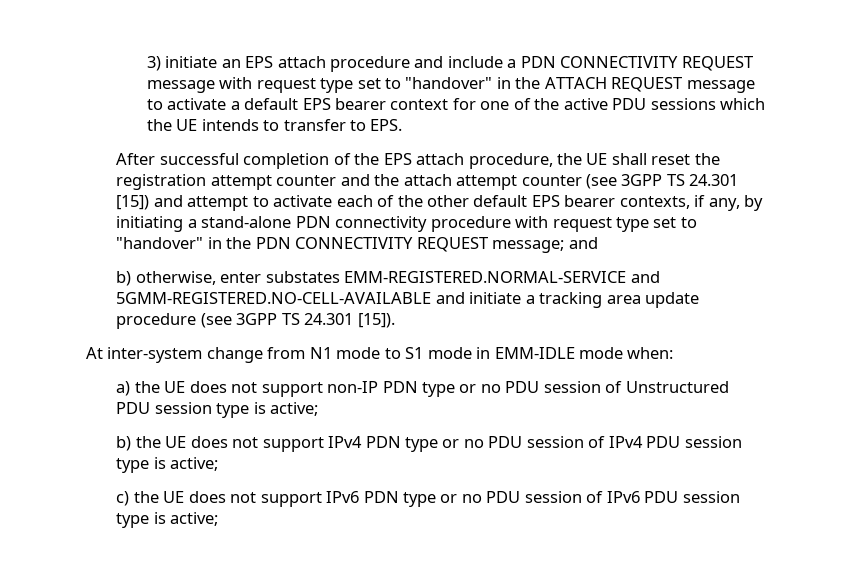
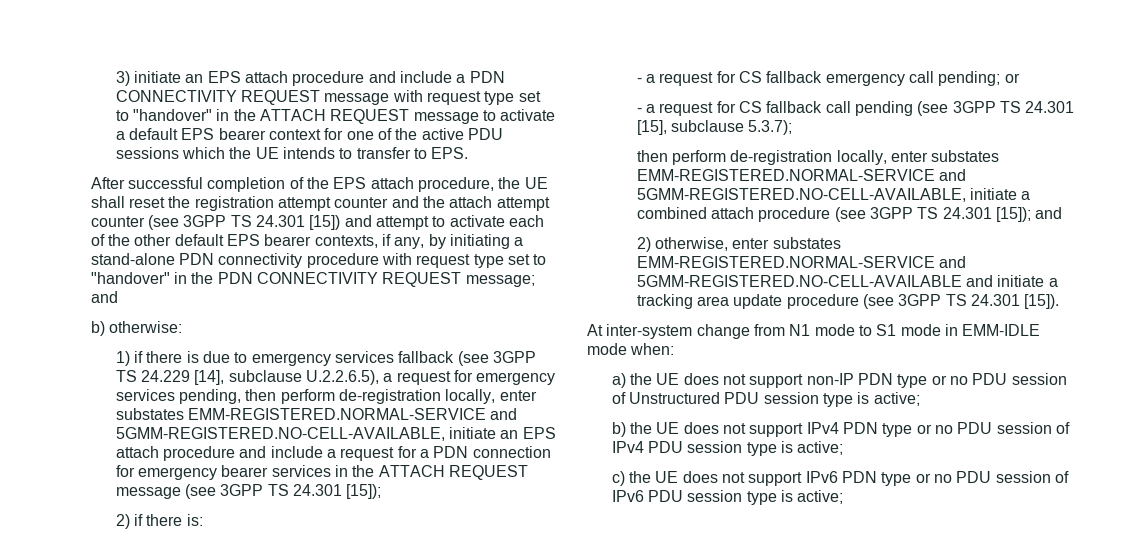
- b) otherwise, enter substates EMM-REGISTERED.NORMAL-SERVICE and 5GMM-REGISTERED.NO-CELL-AVAILABLE and initiate a tracking area update procedure (see 3GPP TS 24.301 [15]).
+ b) otherwise:
+ 1) if there is due to emergency services fallback (see 3GPP TS 24.229 [14], subclause U.2.2.6.5), a request for emergency services pending, then perform de-registration locally, enter substates EMM-REGISTERED.NORMAL-SERVICE and 5GMM-REGISTERED.NO-CELL-AVAILABLE, initiate an EPS attach procedure and include a request for a PDN connection for emergency bearer services in the ATTACH REQUEST message (see 3GPP TS 24.301 [15]);
+ 2) if there is:
+ - a request for CS fallback emergency call pending; or
+ - a request for CS fallback call pending (see 3GPP TS 24.301 [15], subclause 5.3.7);
+ then perform de-registration locally, enter substates EMM-REGISTERED.NORMAL-SERVICE and 5GMM-REGISTERED.NO-CELL-AVAILABLE, initiate a combined attach procedure (see 3GPP TS 24.301 [15]); and
+ 2) otherwise, enter substates EMM-REGISTERED.NORMAL-SERVICE and 5GMM-REGISTERED.NO-CELL-AVAILABLE and initiate a tracking area update procedure (see 3GPP TS 24.301 [15]).

